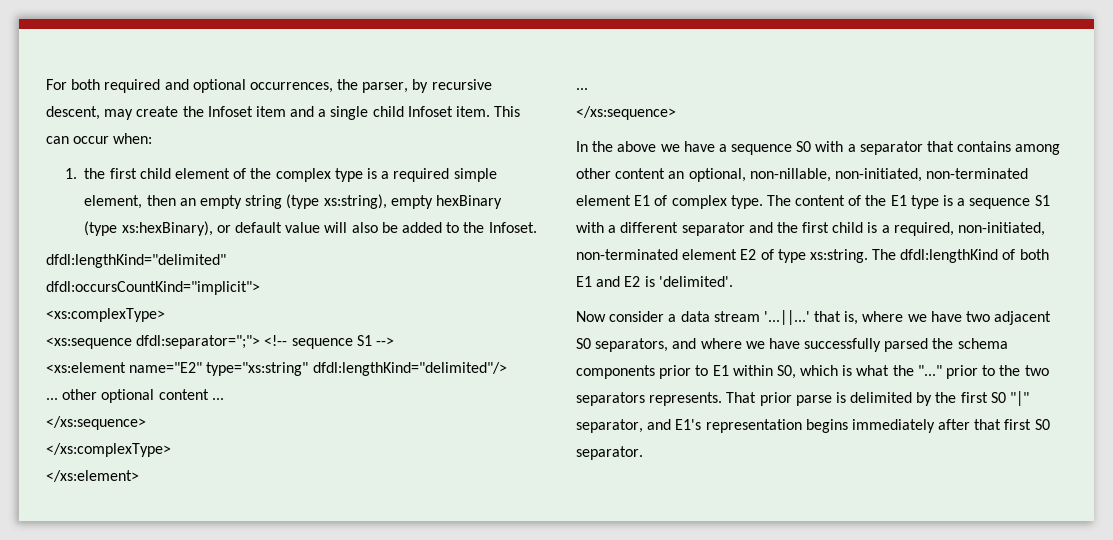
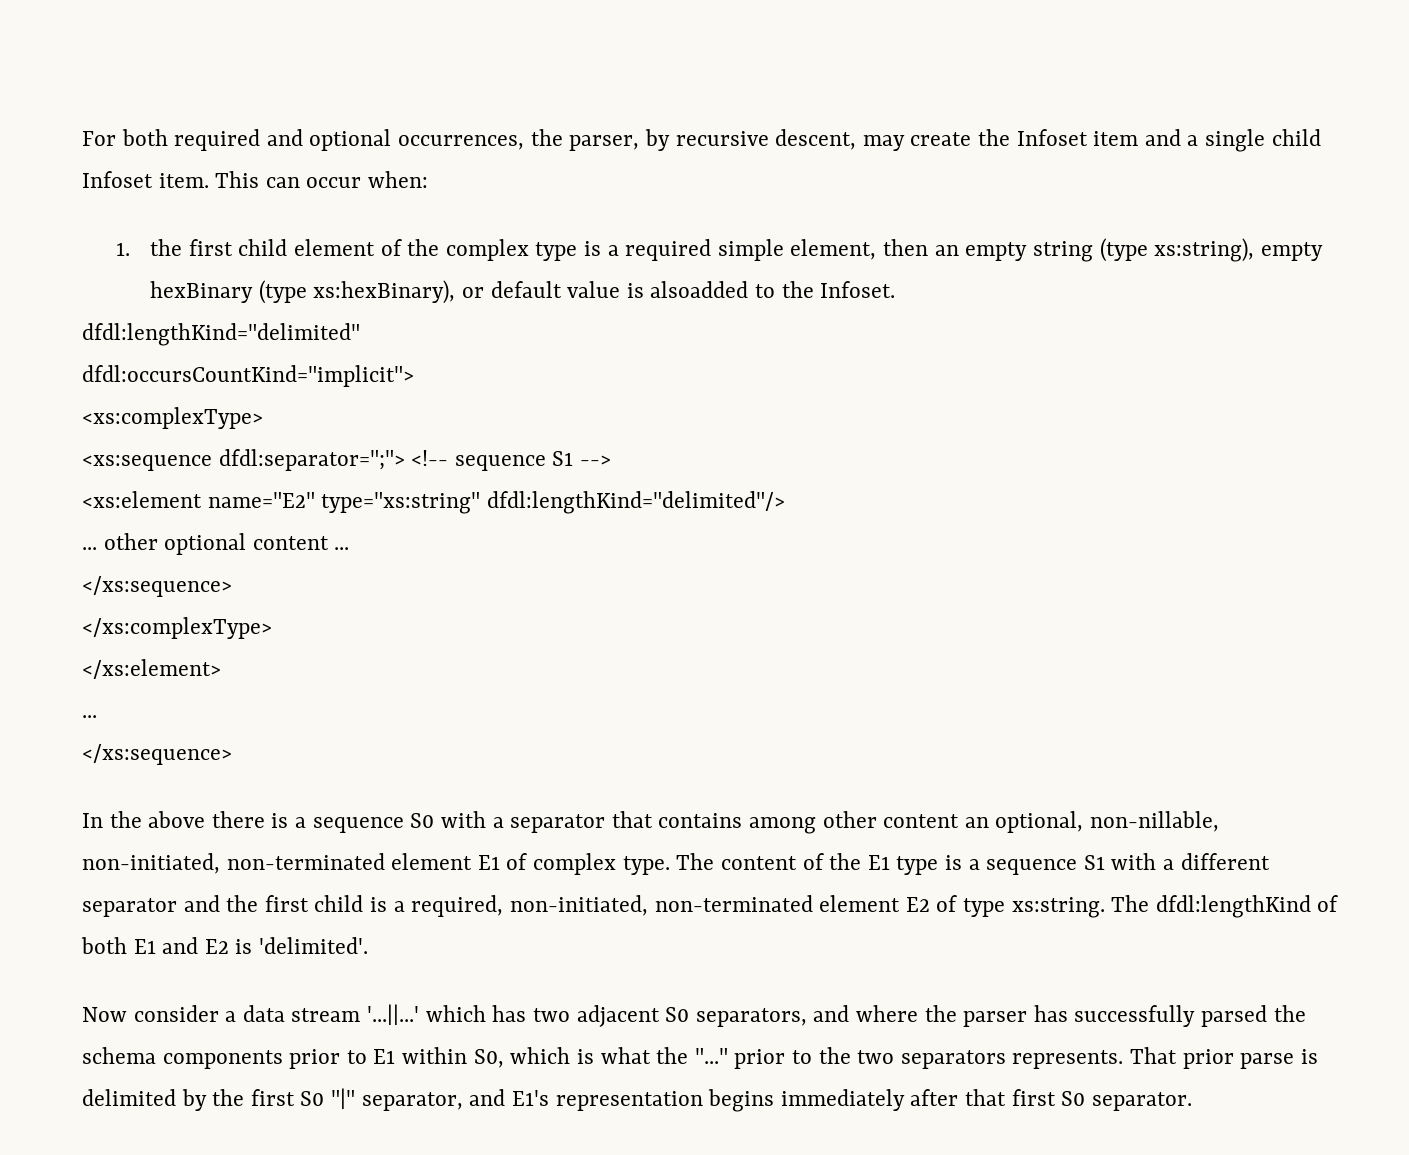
- 1. the first child element of the complex type is a required simple element, then an empty string (type xs:string), empty hexBinary (type xs:hexBinary), or default value will also be added to the Infoset.
+ 1. the first child element of the complex type is a required simple element, then an empty string (type xs:string), empty hexBinary (type xs:hexBinary), or default value is alsoadded to the Infoset.
- In the above we have a sequence S0 with a separator that contains among other content an optional, non-nillable, non-initiated, non-terminated element E1 of complex type.
+ In the above there is a sequence S0 with a separator that contains among other content an optional, non-nillable, non-initiated, non-terminated element E1 of complex type.
- Now consider a data stream '...||...' that is, where we have two adjacent S0 separators, and where we have successfully parsed the schema components prior to E1 within S0, which is what the "..." prior to the two separators represents.
+ Now consider a data stream '...||...' which has two adjacent S0 separators, and where the parser has successfully parsed the schema components prior to E1 within S0, which is what the "..." prior to the two separators represents.

